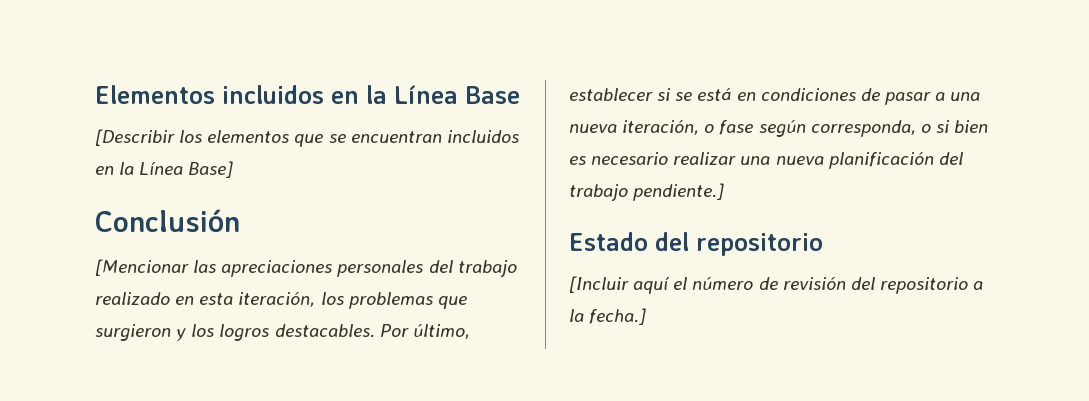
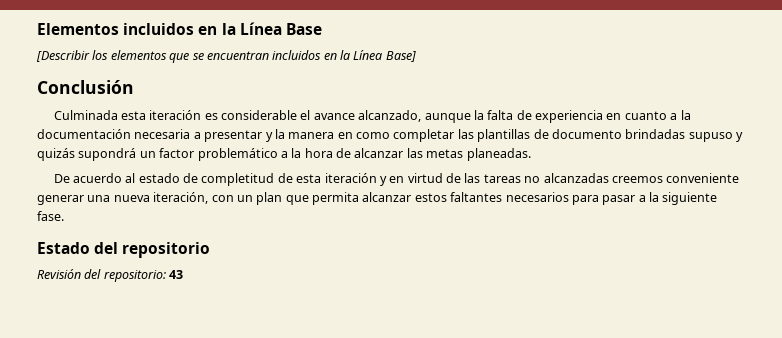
- [Mencionar las apreciaciones personales del trabajo realizado en esta iteración, los problemas que surgieron y los logros destacables. Por último, establecer si se está en condiciones de pasar a una nueva iteración, o fase según corresponda, o si bien es necesario realizar una nueva planificación del trabajo pendiente.]
+ Culminada esta iteración es considerable el avance alcanzado, aunque la falta de experiencia en cuanto a la documentación necesaria a presentar y la manera en como completar las plantillas de documento brindadas supuso y quizás supondrá un factor problemático a la hora de alcanzar las metas planeadas.
+ De acuerdo al estado de completitud de esta iteración y en virtud de las tareas no alcanzadas creemos conveniente generar una nueva iteración, con un plan que permita alcanzar estos faltantes necesarios para pasar a la siguiente fase.
  Estado del repositorio
- [Incluir aquí el número de revisión del repositorio a la fecha.]
+ Revisión del repositorio: 43

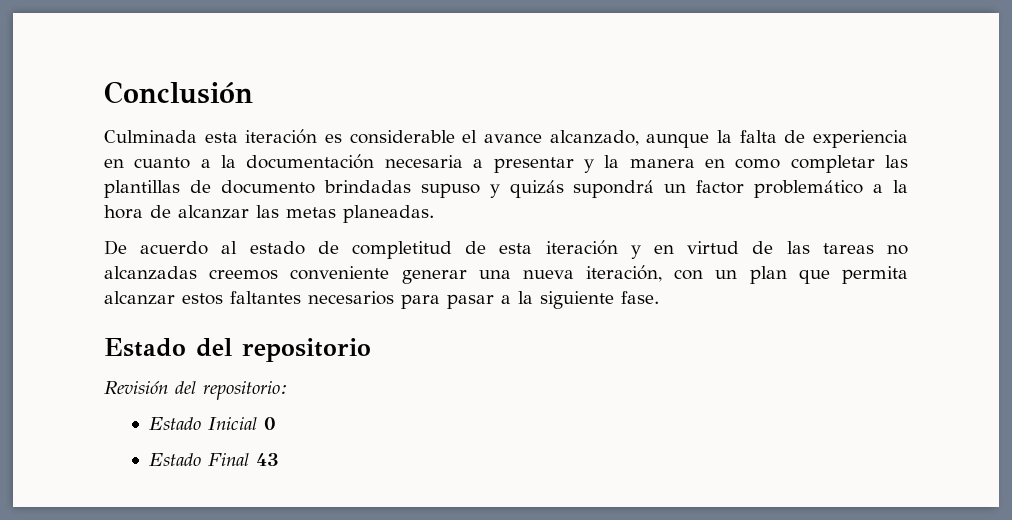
- Elementos incluidos en la Línea Base
- [Describir los elementos que se encuentran incluidos en la Línea Base]
- Revisión del repositorio: 43
+ Revisión del repositorio:
+ Estado Inicial 0
+ Estado Final 43

